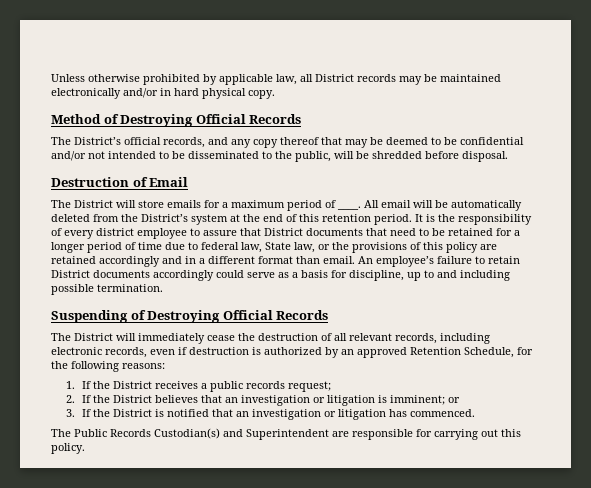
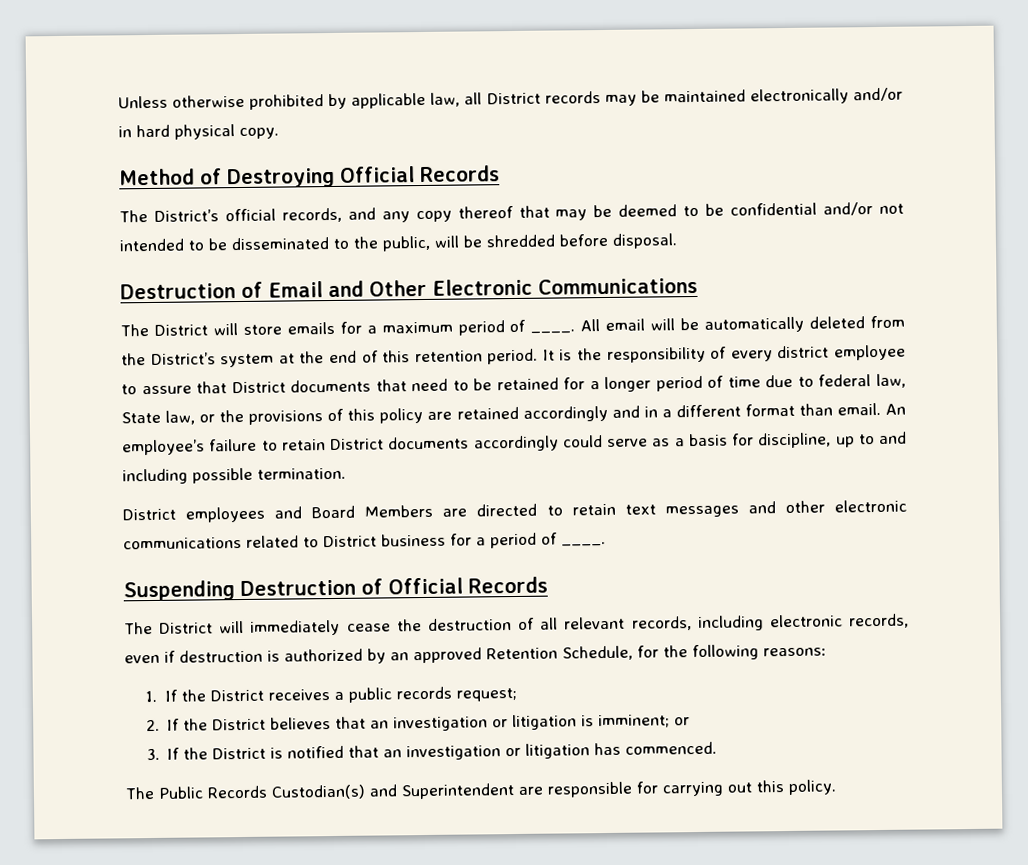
- Destruction of Email
+ Destruction of Email and Other Electronic Communications
+ District employees and Board Members are directed to retain text messages and other electronic communications related to District business for a period of ____.
- Suspending of Destroying Official Records
+ Suspending Destruction of Official Records

